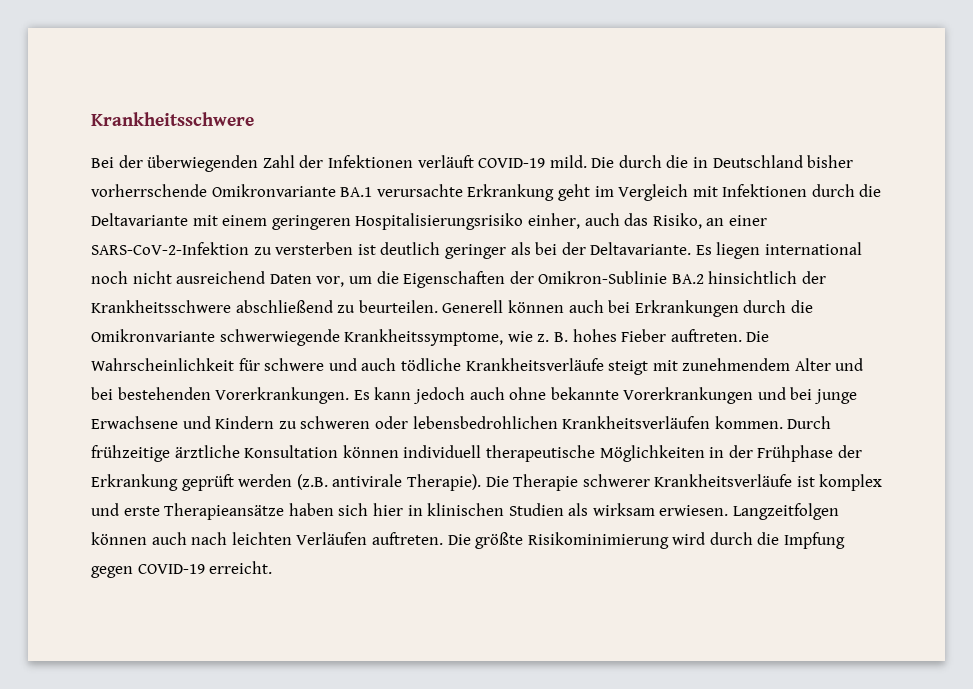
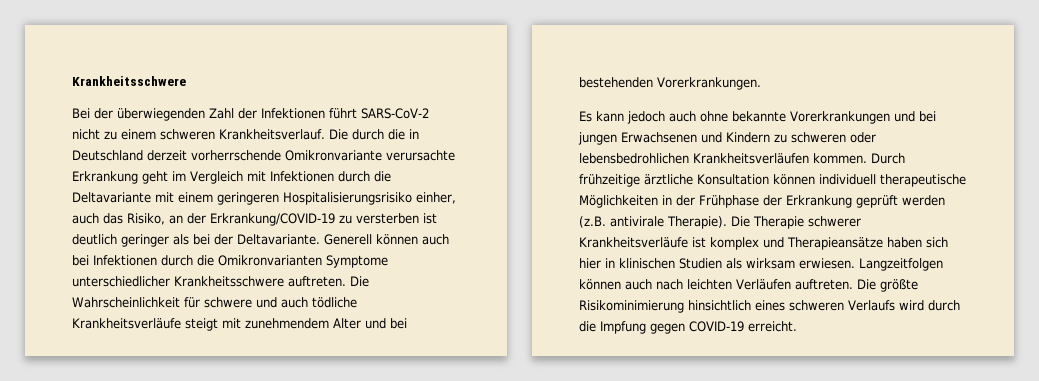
- Bei der überwiegenden Zahl der Infektionen verläuft COVID-19 mild.
+ Bei der überwiegenden Zahl der Infektionen führt SARS-CoV-2 nicht zu einem schweren Krankheitsverlauf.
- Die durch die in Deutschland bisher vorherrschende Omikronvariante BA.1 verursachte Erkrankung geht im Vergleich mit Infektionen durch die Deltavariante mit einem geringeren Hospitalisierungsrisiko einher, auch das Risiko, an einer SARS-CoV-2-Infektion zu versterben ist deutlich geringer als bei der Deltavariante.
+ Die durch die in Deutschland derzeit vorherrschende Omikronvariante verursachte Erkrankung geht im Vergleich mit Infektionen durch die Deltavariante mit einem geringeren Hospitalisierungsrisiko einher, auch das Risiko, an der Erkrankung/COVID-19 zu versterben ist deutlich geringer als bei der Deltavariante.
- Es liegen international noch nicht ausreichend Daten vor, um die Eigenschaften der Omikron-Sublinie BA.2 hinsichtlich der Krankheitsschwere abschließend zu beurteilen.
- Generell können auch bei Erkrankungen durch die Omikronvariante schwerwiegende Krankheitssymptome, wie z. B. hohes Fieber auftreten.
+ Generell können auch bei Infektionen durch die Omikronvarianten Symptome unterschiedlicher Krankheitsschwere auftreten.
- Die Wahrscheinlichkeit für schwere und auch tödliche Krankheitsverläufe steigt mit zunehmendem Alter und bei bestehenden Vorerkrankungen. Es kann jedoch auch ohne bekannte Vorerkrankungen und bei junge Erwachsene und Kindern zu schweren oder lebensbedrohlichen Krankheitsverläufen kommen.
+ Die Wahrscheinlichkeit für schwere und auch tödliche Krankheitsverläufe steigt mit zunehmendem Alter und bei bestehenden Vorerkrankungen.
+ Es kann jedoch auch ohne bekannte Vorerkrankungen und bei jungen Erwachsenen und Kindern zu schweren oder lebensbedrohlichen Krankheitsverläufen kommen.
- Die Therapie schwerer Krankheitsverläufe ist komplex und erste Therapieansätze haben sich hier in klinischen Studien als wirksam erwiesen.
+ Die Therapie schwerer Krankheitsverläufe ist komplex und Therapieansätze haben sich hier in klinischen Studien als wirksam erwiesen.
- Die größte Risikominimierung wird durch die Impfung gegen COVID-19 erreicht.
+ Die größte Risikominimierung hinsichtlich eines schweren Verlaufs wird durch die Impfung gegen COVID-19 erreicht.

